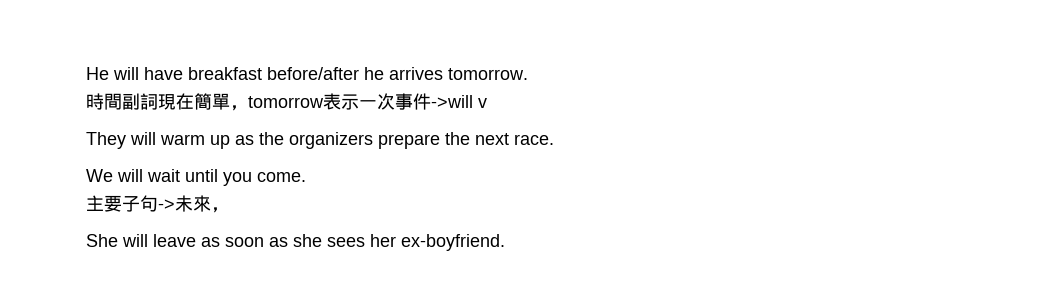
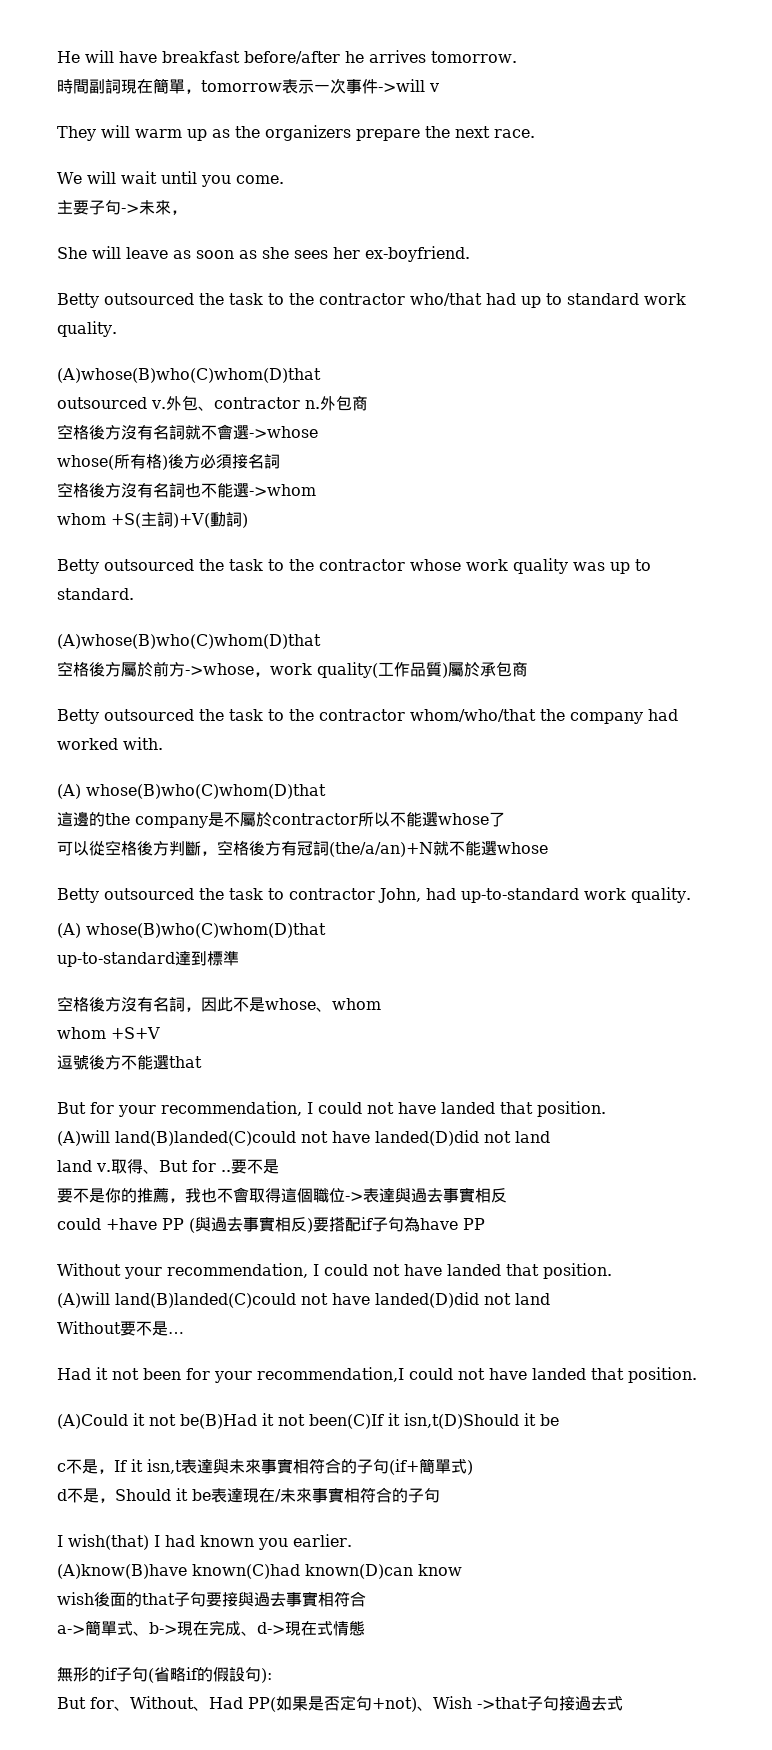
+ Betty outsourced the task to the contractor who/that had up to standard work quality.
+ (A)whose(B)who(C)whom(D)that
+ outsourced v.外包、contractor n.外包商
+ 空格後方沒有名詞就不會選->whose
+ whose(所有格)後方必須接名詞
+ 空格後方沒有名詞也不能選->whom
+ whom +S(主詞)+V(動詞)
+ Betty outsourced the task to the contractor whose work quality was up to standard.
+ (A)whose(B)who(C)whom(D)that
+ 空格後方屬於前方->whose，work quality(工作品質)屬於承包商
+ Betty outsourced the task to the contractor whom/who/that the company had worked with.
+ (A) whose(B)who(C)whom(D)that
+ 這邊的the company是不屬於contractor所以不能選whose了
+ 可以從空格後方判斷，空格後方有冠詞(the/a/an)+N就不能選whose
+ Betty outsourced the task to contractor John, had up-to-standard work quality.
+ (A) whose(B)who(C)whom(D)that
+ up-to-standard達到標準
+ 空格後方沒有名詞，因此不是whose、whom
+ whom +S+V
+ 逗號後方不能選that
+ But for your recommendation, I could not have landed that position.
+ (A)will land(B)landed(C)could not have landed(D)did not land
+ land v.取得、But for ..要不是
+ 要不是你的推薦，我也不會取得這個職位->表達與過去事實相反
+ could +have PP (與過去事實相反)要搭配if子句為have PP
+ Without your recommendation, I could not have landed that position.
+ (A)will land(B)landed(C)could not have landed(D)did not land
+ Without要不是…
+ Had it not been for your recommendation,I could not have landed that position.
+ (A)Could it not be(B)Had it not been(C)If it isn,t(D)Should it be
+ c不是，If it isn,t表達與未來事實相符合的子句(if+簡單式)
+ d不是，Should it be表達現在/未來事實相符合的子句
+ I wish(that) I had known you earlier.
+ (A)know(B)have known(C)had known(D)can know
+ wish後面的that子句要接與過去事實相符合
+ a->簡單式、b->現在完成、d->現在式情態
+ 無形的if子句(省略if的假設句):
+ But for、Without、Had PP(如果是否定句+not)、Wish ->that子句接過去式

